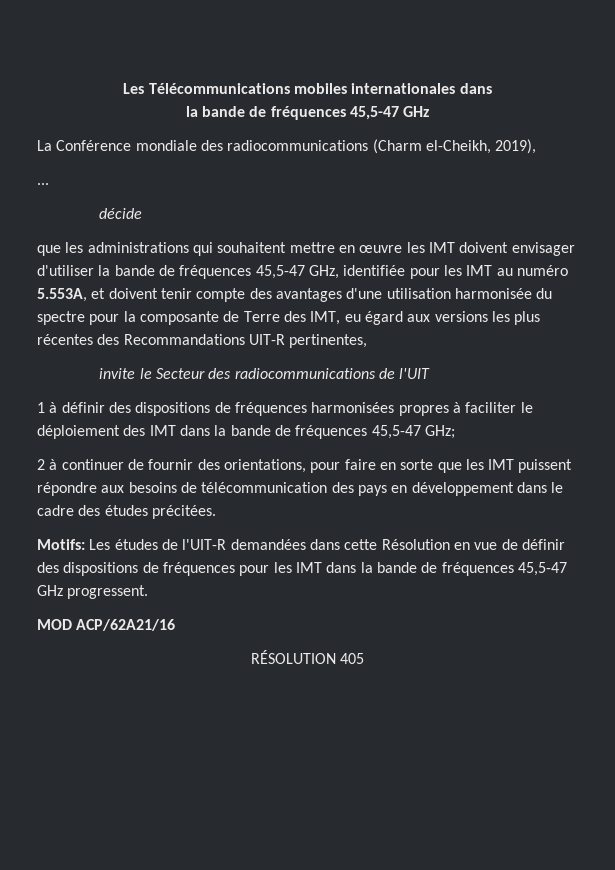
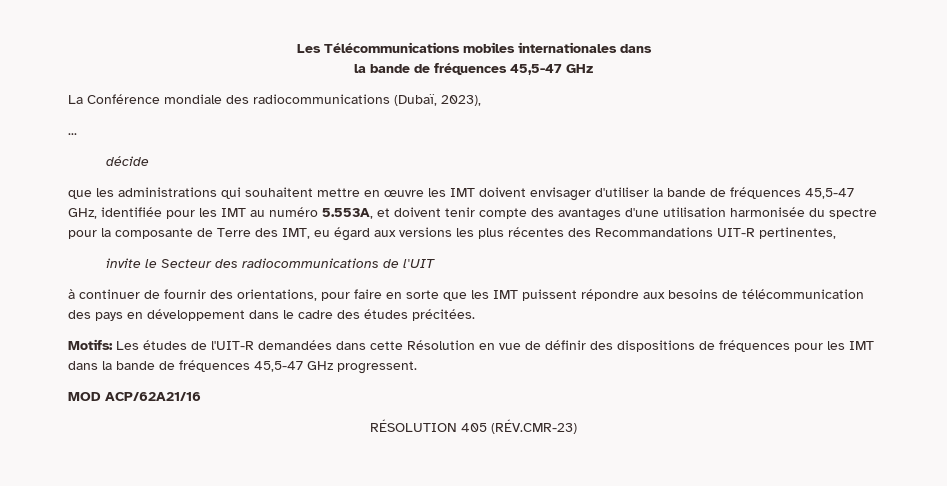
- La Conférence mondiale des radiocommunications (Charm el-Cheikh, 2019),
+ La Conférence mondiale des radiocommunications (Dubaï, 2023),
- 1 à définir des dispositions de fréquences harmonisées propres à faciliter le déploiement des IMT dans la bande de fréquences 45,5-47 GHz;
- 2 à continuer de fournir des orientations, pour faire en sorte que les IMT puissent répondre aux besoins de télécommunication des pays en développement dans le cadre des études précitées.
+ à continuer de fournir des orientations, pour faire en sorte que les IMT puissent répondre aux besoins de télécommunication des pays en développement dans le cadre des études précitées.
- RÉSOLUTION 405
+ RÉSOLUTION 405 (RÉV.CMR-23)

